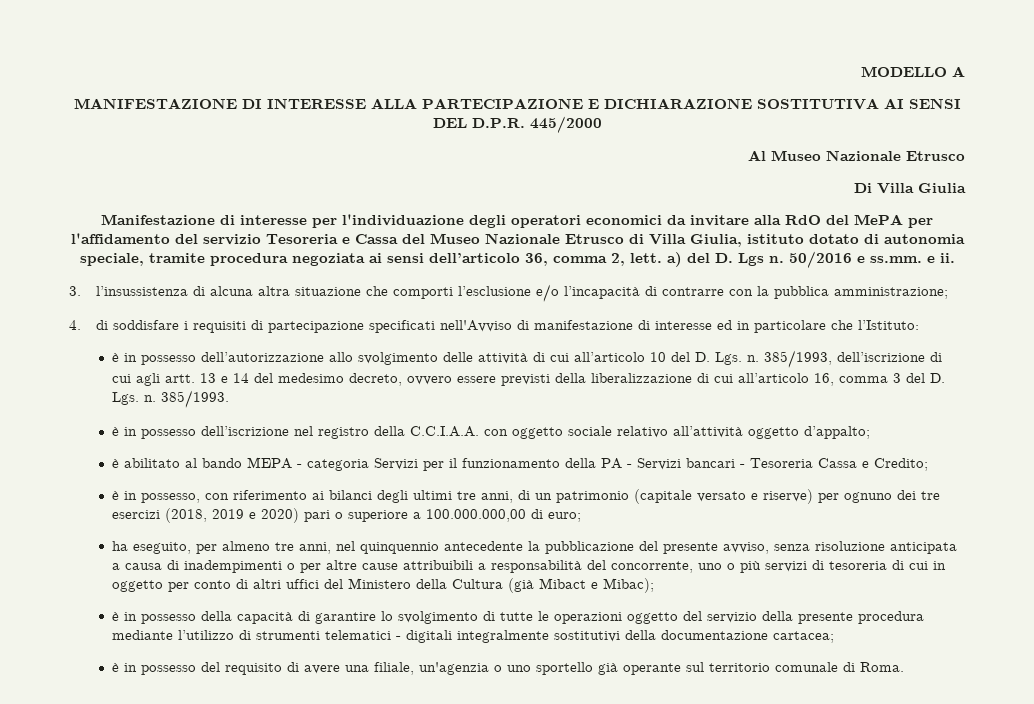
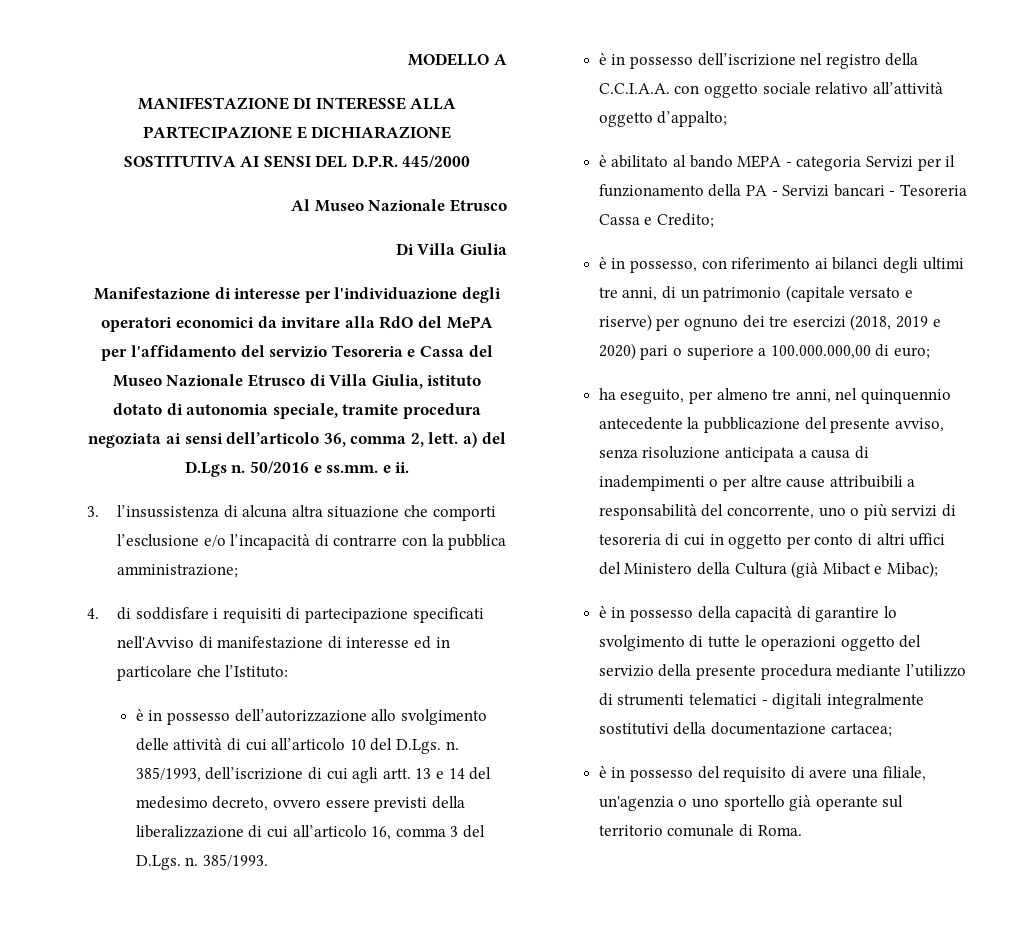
- Manifestazione di interesse per l'individuazione degli operatori economici da invitare alla RdO del MePA per l'affidamento del servizio Tesoreria e Cassa del Museo Nazionale Etrusco di Villa Giulia, istituto dotato di autonomia speciale, tramite procedura negoziata ai sensi dell’articolo 36, comma 2, lett. a) del D. Lgs n.
+ Manifestazione di interesse per l'individuazione degli operatori economici da invitare alla RdO del MePA per l'affidamento del servizio Tesoreria e Cassa del Museo Nazionale Etrusco di Villa Giulia, istituto dotato di autonomia speciale, tramite procedura negoziata ai sensi dell’articolo 36, comma 2, lett. a) del D.Lgs n.
- è in possesso dell’autorizzazione allo svolgimento delle attività di cui all’articolo 10 del D. Lgs. n.
+ è in possesso dell’autorizzazione allo svolgimento delle attività di cui all’articolo 10 del D.Lgs. n.
- 13 e 14 del medesimo decreto, ovvero essere previsti della liberalizzazione di cui all’articolo 16, comma 3 del D. Lgs. n.
+ 13 e 14 del medesimo decreto, ovvero essere previsti della liberalizzazione di cui all’articolo 16, comma 3 del D.Lgs. n.

